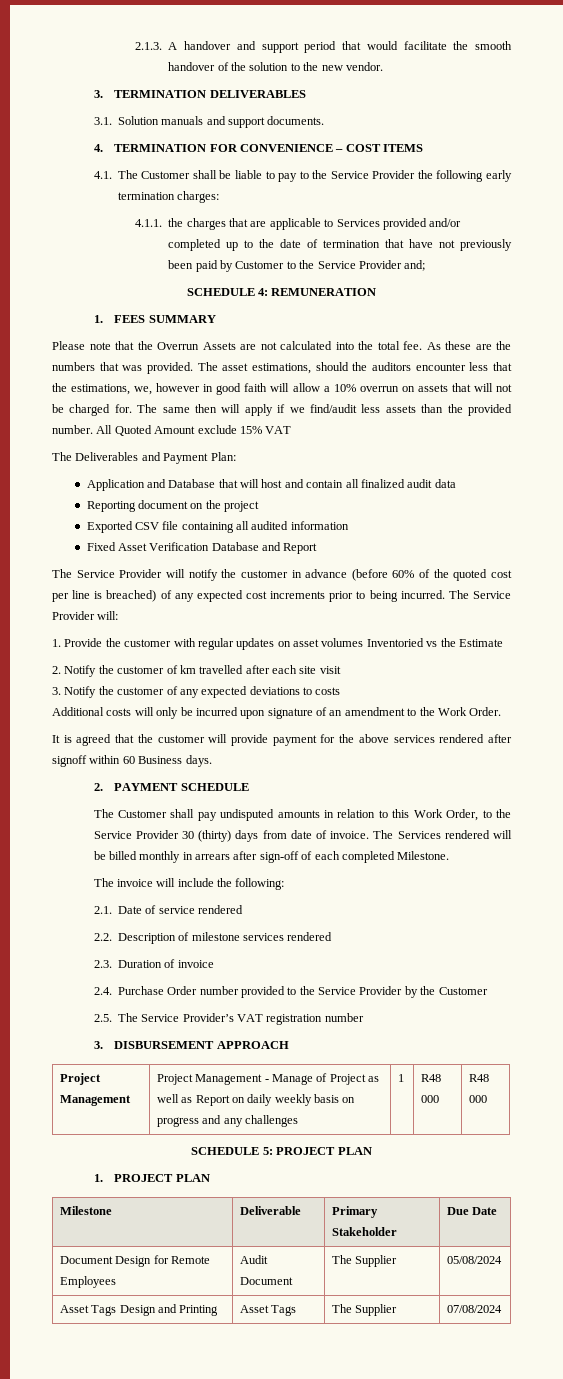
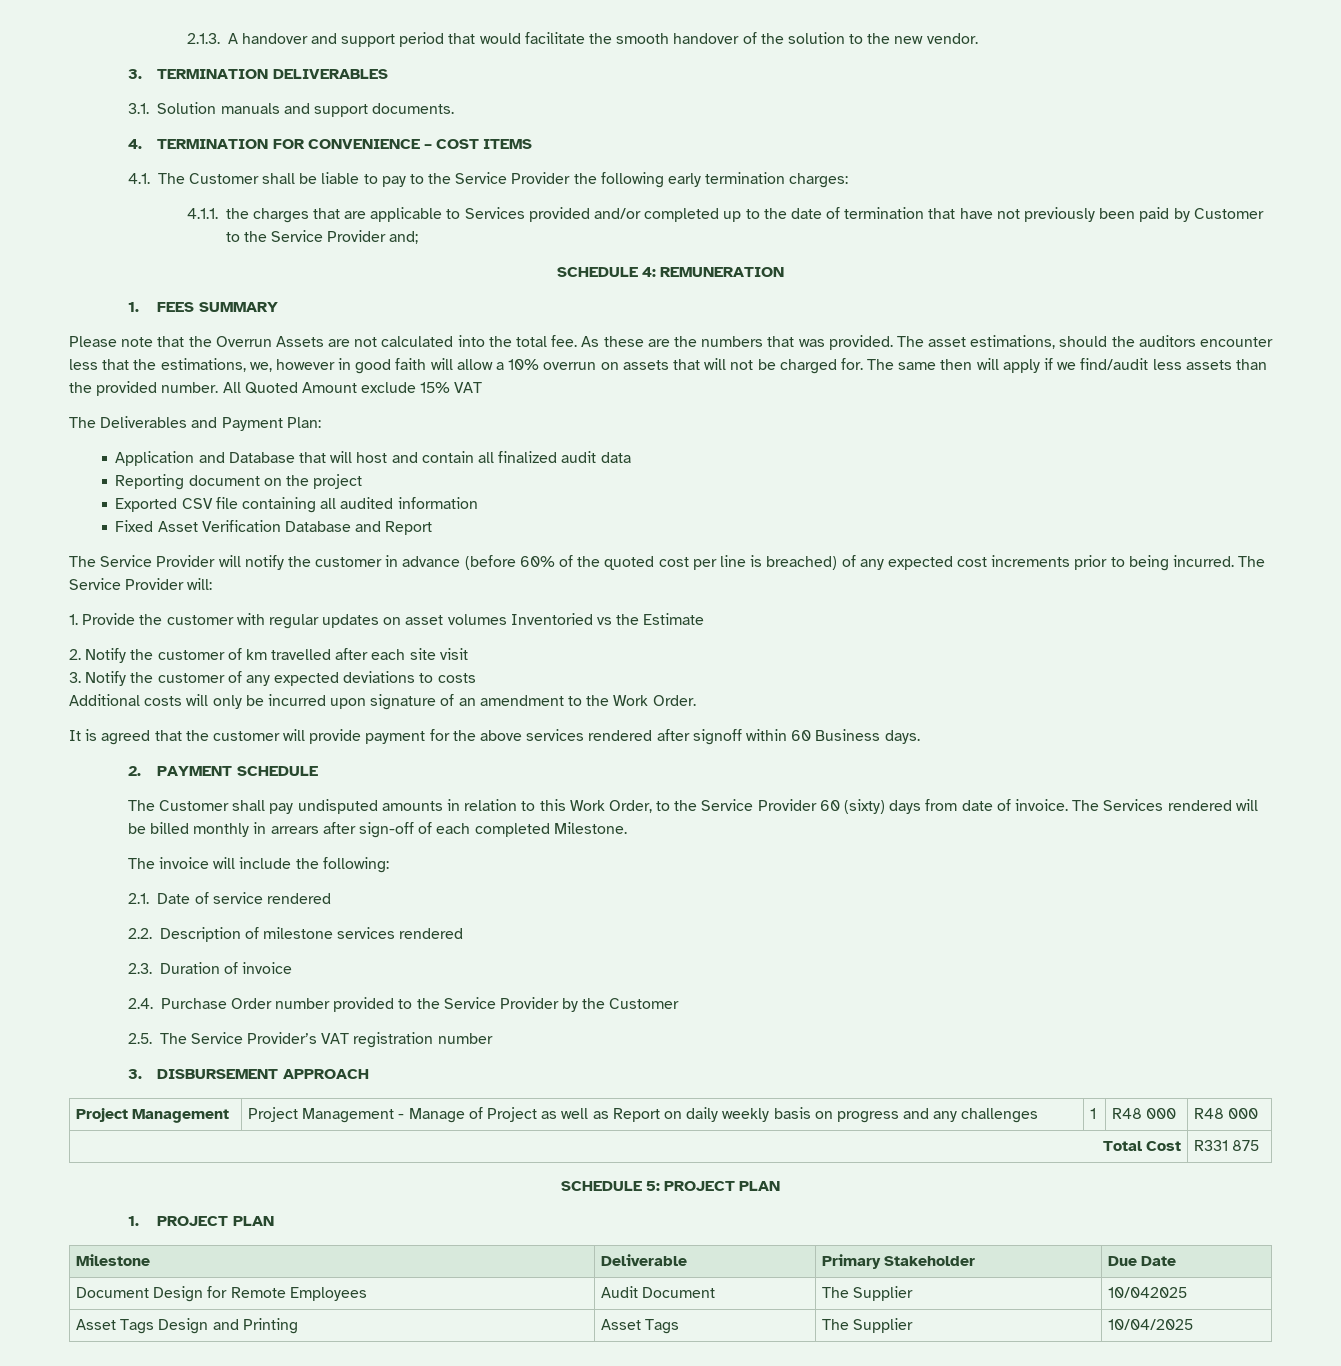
- The Customer shall pay undisputed amounts in relation to this Work Order, to the Service Provider 30 (thirty) days from date of invoice.
+ The Customer shall pay undisputed amounts in relation to this Work Order, to the Service Provider 60 (sixty) days from date of invoice.
+ Total Cost | R331 875
- Document Design for Remote Employees | Audit Document | The Supplier | 05/08/2024
+ Document Design for Remote Employees | Audit Document | The Supplier | 10/042025
- Asset Tags Design and Printing | Asset Tags | The Supplier | 07/08/2024
+ Asset Tags Design and Printing | Asset Tags | The Supplier | 10/04/2025

